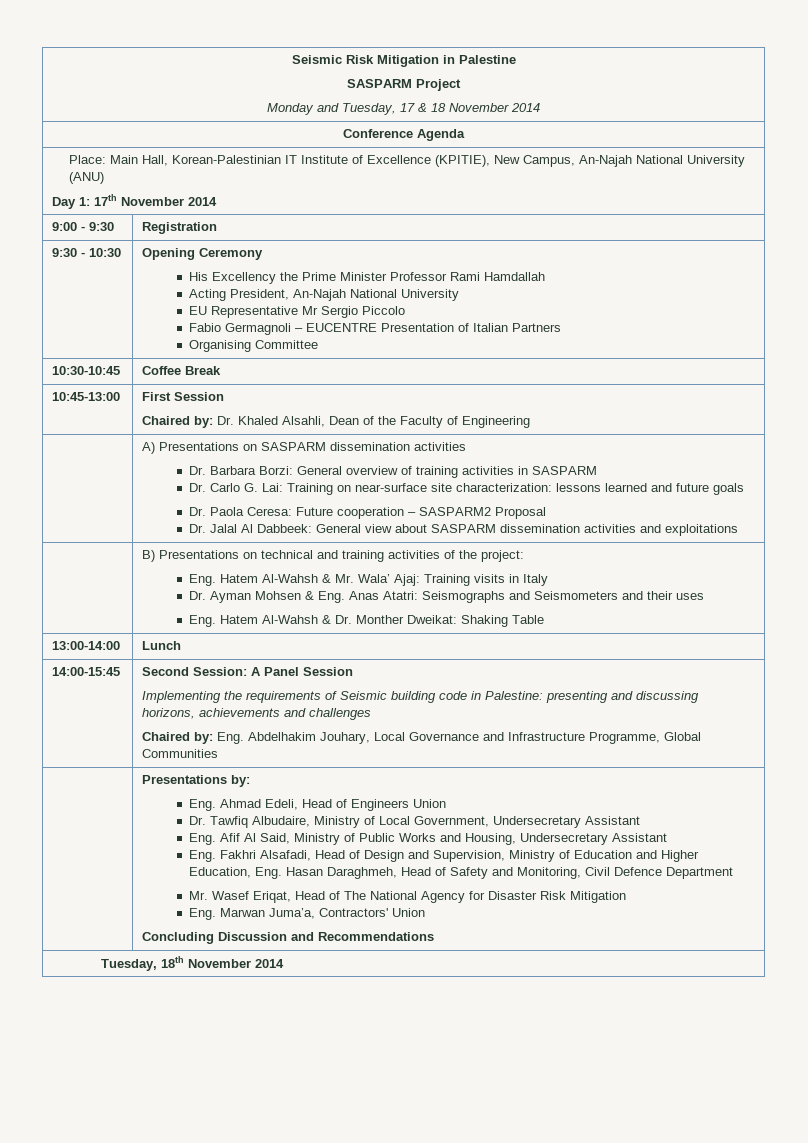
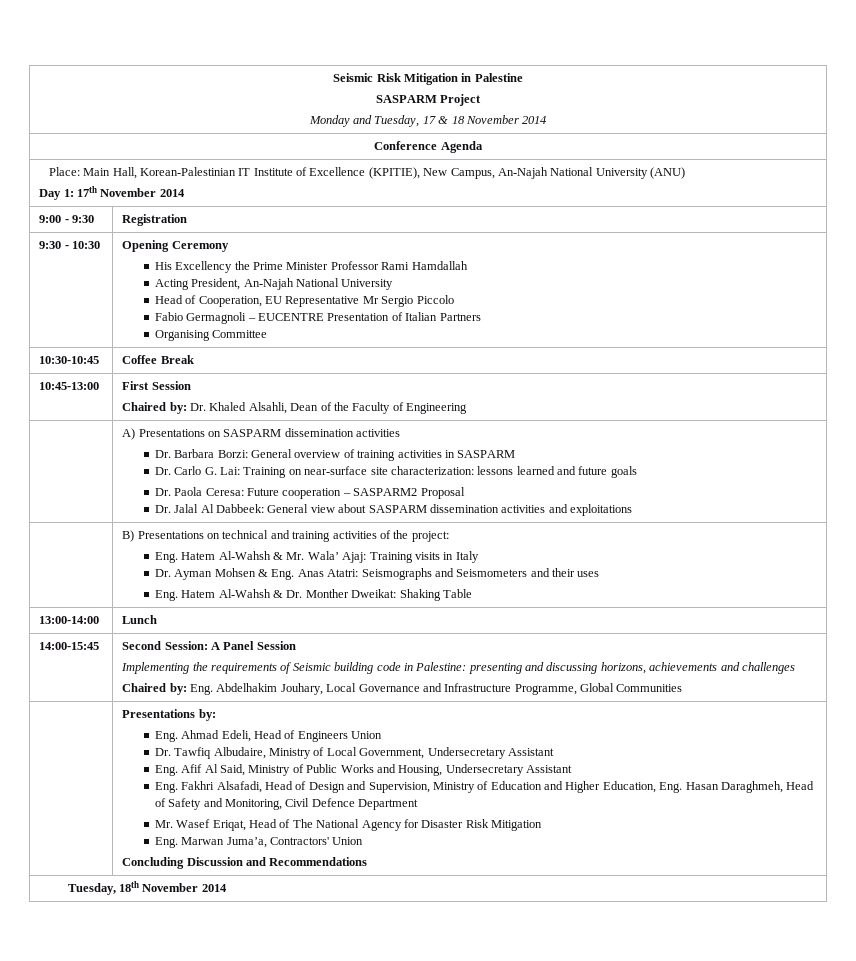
  9:30 - 10:30 | Opening Ceremony
  His Excellency the Prime Minister Professor Rami Hamdallah
  Acting President, An-Najah National University
- EU Representative Mr Sergio Piccolo
+ Head of Cooperation, EU Representative Mr Sergio Piccolo

